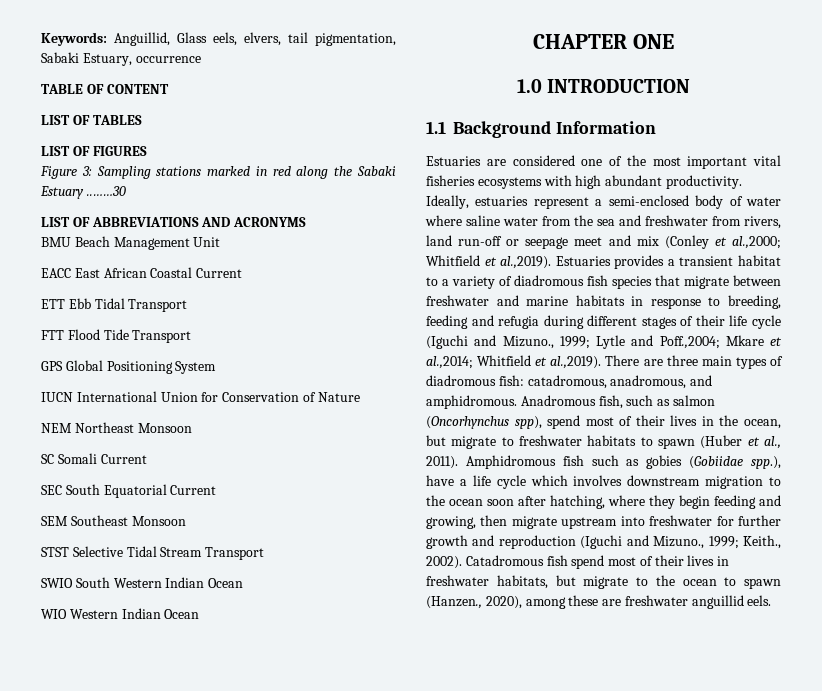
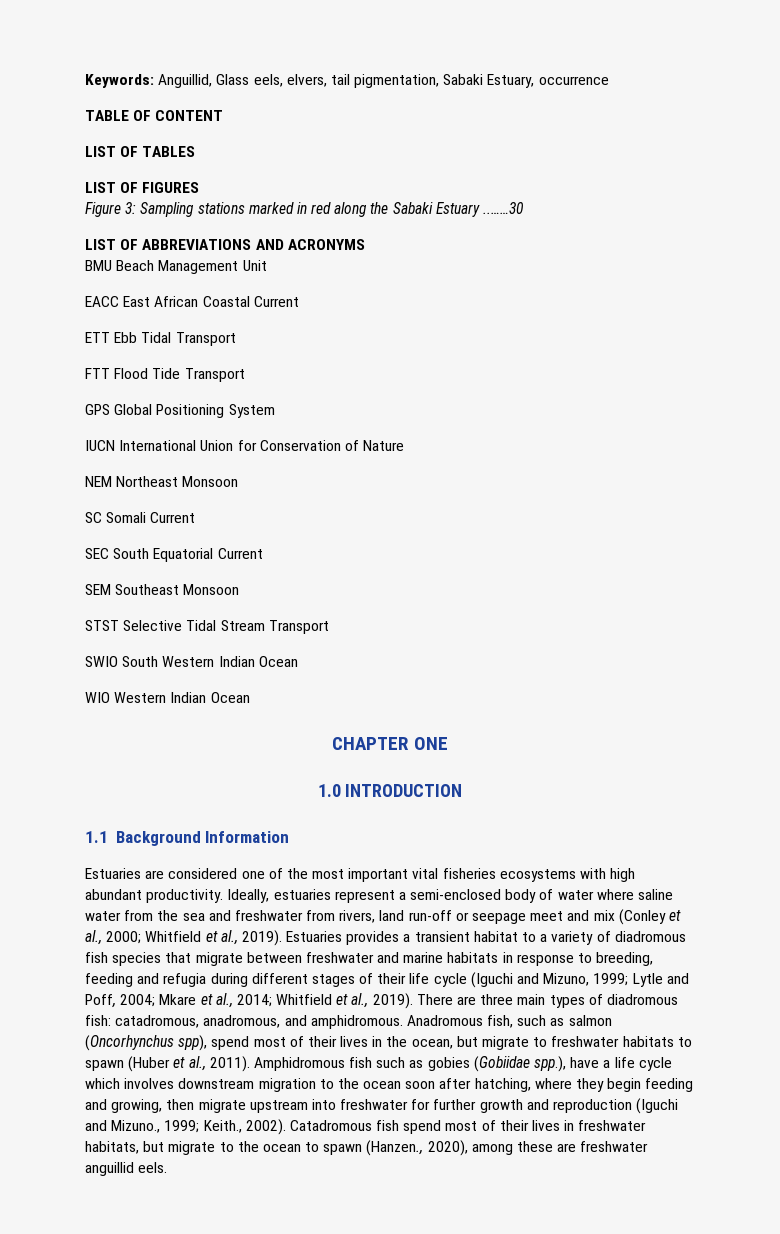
- Ideally, estuaries represent a semi-enclosed body of water where saline water from the sea and freshwater from rivers, land run-off or seepage meet and mix (Conley et al.,2000; Whitfield et al.,2019). Estuaries provides a transient habitat to a variety of diadromous fish species that migrate between freshwater and marine habitats in response to breeding, feeding and refugia during different stages of their life cycle (Iguchi and Mizuno., 1999;
+ Ideally, estuaries represent a semi-enclosed body of water where saline water from the sea and freshwater from rivers, land run-off or seepage meet and mix (Conley et al., 2000; Whitfield et al., 2019). Estuaries provides a transient habitat to a variety of diadromous fish species that migrate between freshwater and marine habitats in response to breeding, feeding and refugia during different stages of their life cycle (Iguchi and Mizuno, 1999;
- Lytle and Poff.,2004; Mkare et al.,2014; Whitfield et al.,2019). There are three main types of diadromous fish:
+ Lytle and Poff, 2004; Mkare et al., 2014; Whitfield et al., 2019). There are three main types of diadromous fish:

